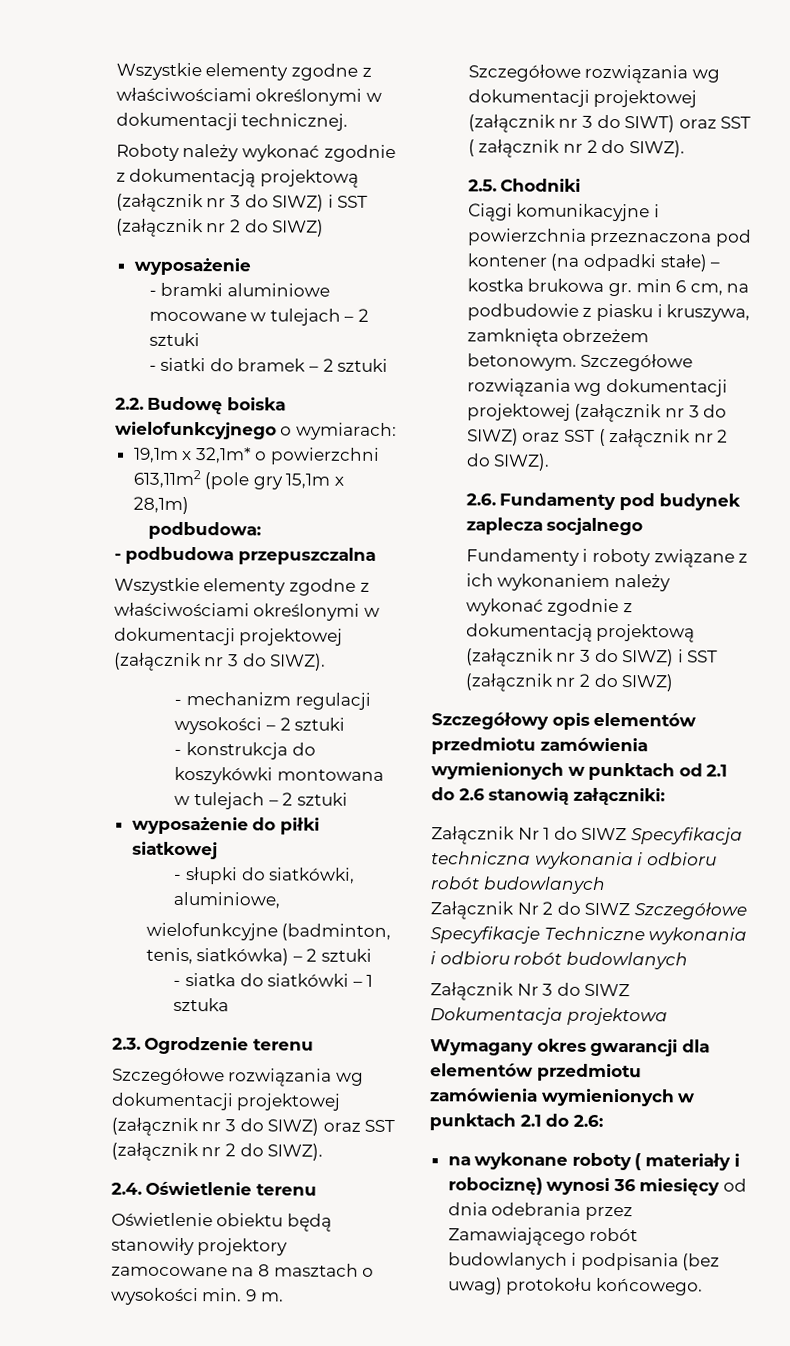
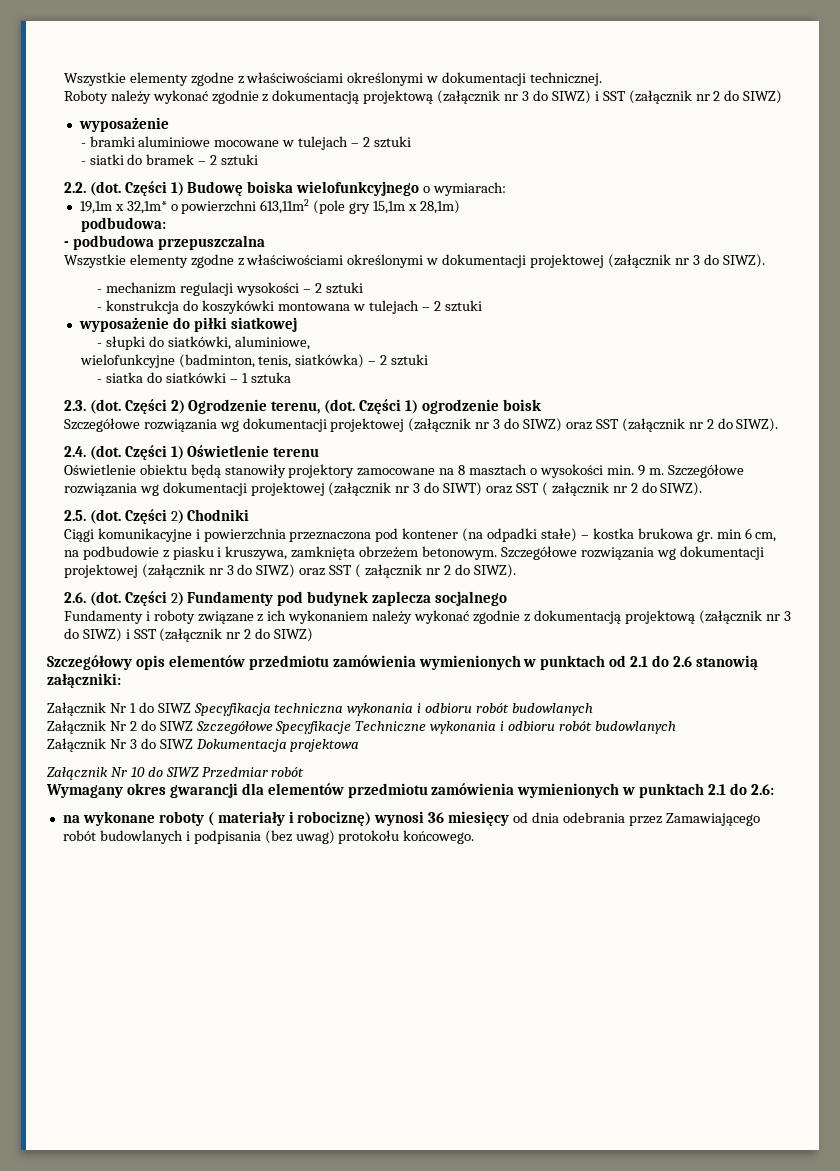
- 2.2. Budowę boiska wielofunkcyjnego o wymiarach:
+ 2.2. (dot. Części 1) Budowę boiska wielofunkcyjnego o wymiarach:
- 2.3. Ogrodzenie terenu
+ 2.3. (dot. Części 2) Ogrodzenie terenu, (dot. Części 1) ogrodzenie boisk
- 2.4. Oświetlenie terenu
+ 2.4. (dot. Części 1) Oświetlenie terenu
- 2.5. Chodniki
+ 2.5. (dot. Części 2) Chodniki
- 2.6. Fundamenty pod budynek zaplecza socjalnego
+ 2.6. (dot. Części 2) Fundamenty pod budynek zaplecza socjalnego
+ Załącznik Nr 10 do SIWZ Przedmiar robót

